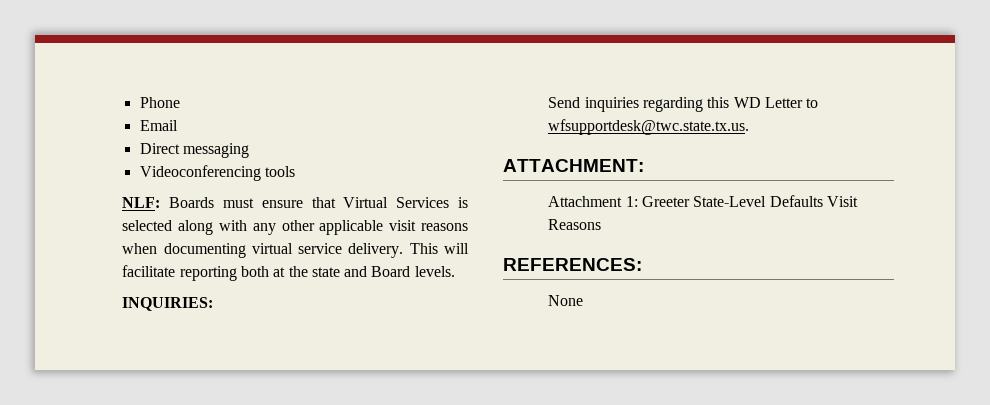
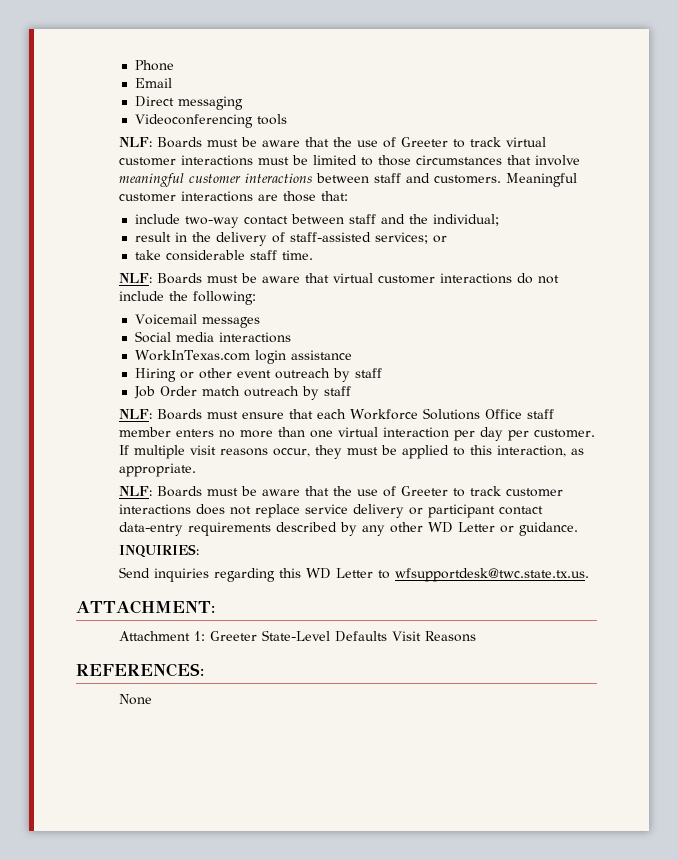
+ NLF: Boards must be aware that the use of Greeter to track virtual customer interactions must be limited to those circumstances that involve meaningful customer interactions between staff and customers. Meaningful customer interactions are those that:
+ include two-way contact between staff and the individual;
+ result in the delivery of staff-assisted services; or
+ take considerable staff time.
+ NLF: Boards must be aware that virtual customer interactions do not include the following:
+ Voicemail messages
+ Social media interactions
+ WorkInTexas.com login assistance
+ Hiring or other event outreach by staff
+ Job Order match outreach by staff
- NLF: Boards must ensure that Virtual Services is selected along with any other applicable visit reasons when documenting virtual service delivery. This will facilitate reporting both at the state and Board levels.
+ NLF: Boards must ensure that each Workforce Solutions Office staff member enters no more than one virtual interaction per day per customer. If multiple visit reasons occur, they must be applied to this interaction, as appropriate.
+ NLF: Boards must be aware that the use of Greeter to track customer interactions does not replace service delivery or participant contact data-entry requirements described by any other WD Letter or guidance.

